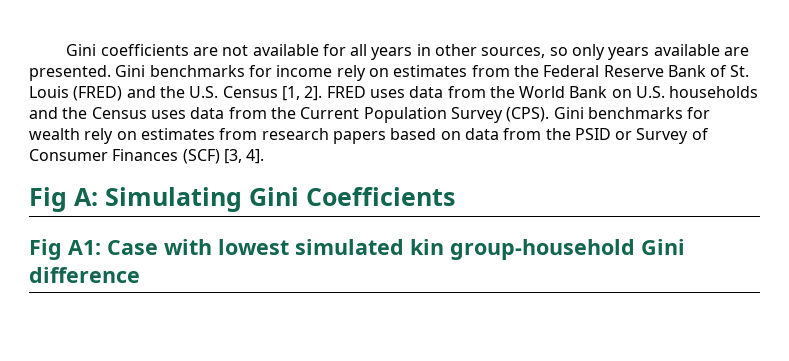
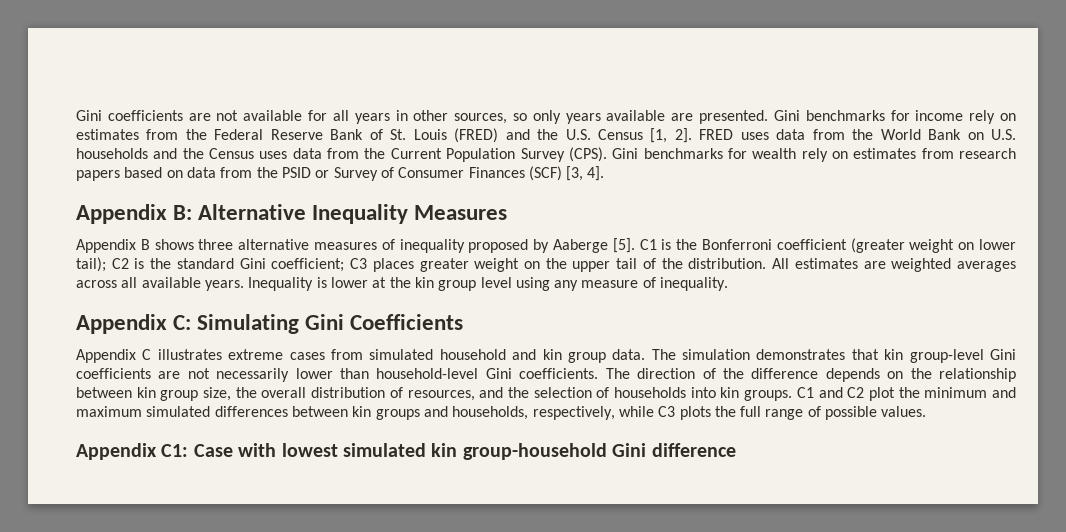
- Fig A: Simulating Gini Coefficients
- Fig A1: Case with lowest simulated kin group-household Gini difference
+ Appendix B: Alternative Inequality Measures
+ Appendix B shows three alternative measures of inequality proposed by Aaberge [5]. C1 is the Bonferroni coefficient (greater weight on lower tail); C2 is the standard Gini coefficient; C3 places greater weight on the upper tail of the distribution. All estimates are weighted averages across all available years. Inequality is lower at the kin group level using any measure of inequality.
+ Appendix C: Simulating Gini Coefficients
+ Appendix C illustrates extreme cases from simulated household and kin group data. The simulation demonstrates that kin group-level Gini coefficients are not necessarily lower than household-level Gini coefficients. The direction of the difference depends on the relationship between kin group size, the overall distribution of resources, and the selection of households into kin groups. C1 and C2 plot the minimum and maximum simulated differences between kin groups and households, respectively, while C3 plots the full range of possible values.
+ Appendix C1: Case with lowest simulated kin group-household Gini difference

